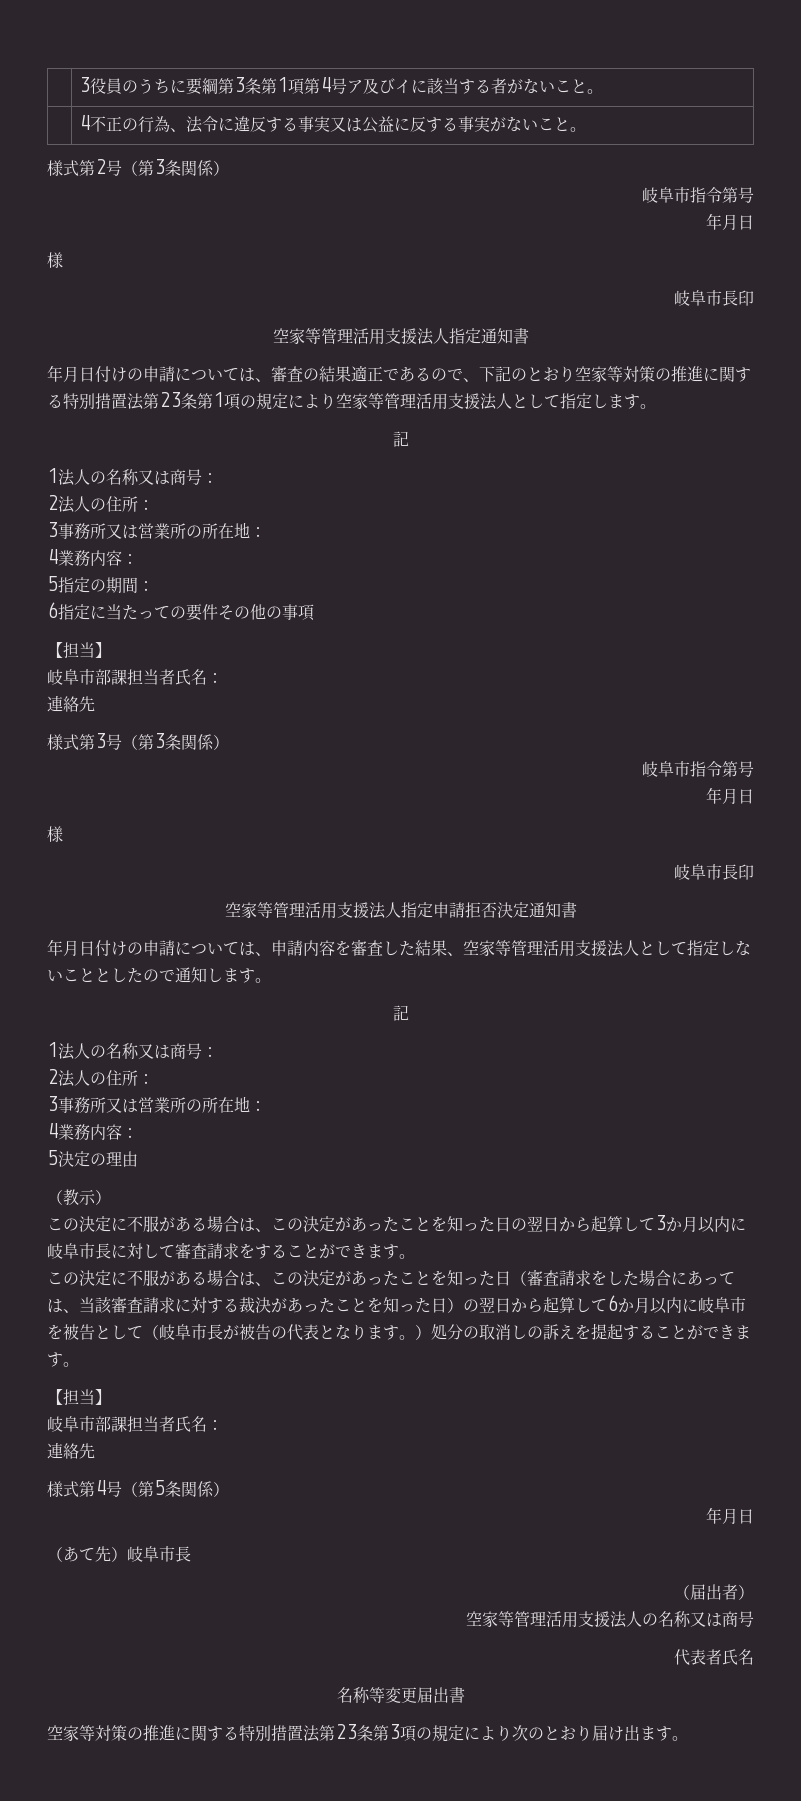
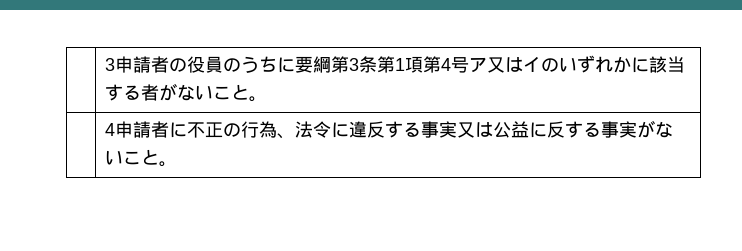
- | 3役員のうちに要綱第3条第1項第4号ア及びイに該当する者がないこと。
+ | 3申請者の役員のうちに要綱第3条第1項第4号ア又はイのいずれかに該当する者がないこと。
- | 4不正の行為、法令に違反する事実又は公益に反する事実がないこと。
+ | 4申請者に不正の行為、法令に違反する事実又は公益に反する事実がないこと。
- 様式第2号（第3条関係）
- 岐阜市指令第号
- 年月日
- 様
- 岐阜市長印
- 空家等管理活用支援法人指定通知書
- 年月日付けの申請については、審査の結果適正であるので、下記のとおり空家等対策の推進に関する特別措置法第23条第1項の規定により空家等管理活用支援法人として指定します。
- 記
- 1法人の名称又は商号：
- 2法人の住所：
- 3事務所又は営業所の所在地：
- 4業務内容：
- 5指定の期間：
- 6指定に当たっての要件その他の事項
- 【担当】
- 岐阜市部課担当者氏名：
- 連絡先
- 様式第3号（第3条関係）
- 岐阜市指令第号
- 年月日
- 様
- 岐阜市長印
- 空家等管理活用支援法人指定申請拒否決定通知書
- 年月日付けの申請については、申請内容を審査した結果、空家等管理活用支援法人として指定しないこととしたので通知します。
- 記
- 1法人の名称又は商号：
- 2法人の住所：
- 3事務所又は営業所の所在地：
- 4業務内容：
- 5決定の理由
- （教示）
- この決定に不服がある場合は、この決定があったことを知った日の翌日から起算して3か月以内に岐阜市長に対して審査請求をすることができます。
- この決定に不服がある場合は、この決定があったことを知った日（審査請求をした場合にあっては、当該審査請求に対する裁決があったことを知った日）の翌日から起算して6か月以内に岐阜市を被告として（岐阜市長が被告の代表となります。）処分の取消しの訴えを提起することができます。
- 【担当】
- 岐阜市部課担当者氏名：
- 連絡先
- 様式第4号（第5条関係）
- 年月日
- （あて先）岐阜市長
- （届出者）
- 空家等管理活用支援法人の名称又は商号
- 代表者氏名
- 名称等変更届出書
- 空家等対策の推進に関する特別措置法第23条第3項の規定により次のとおり届け出ます。

